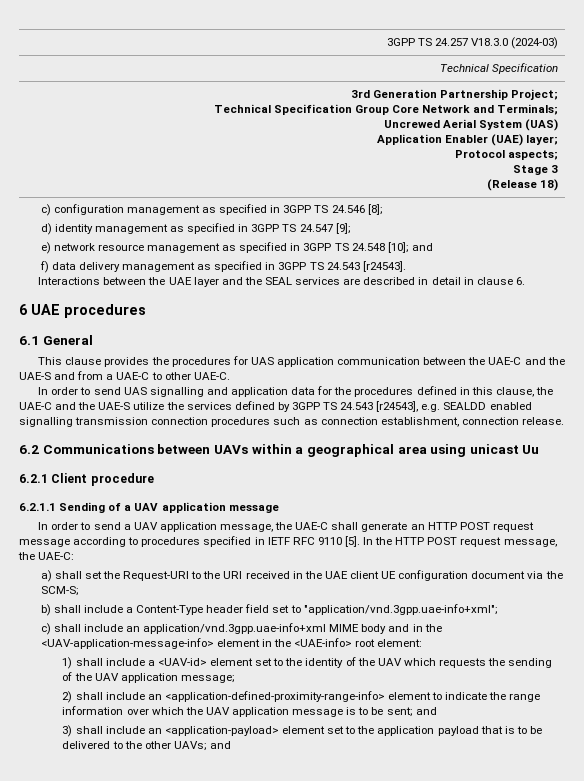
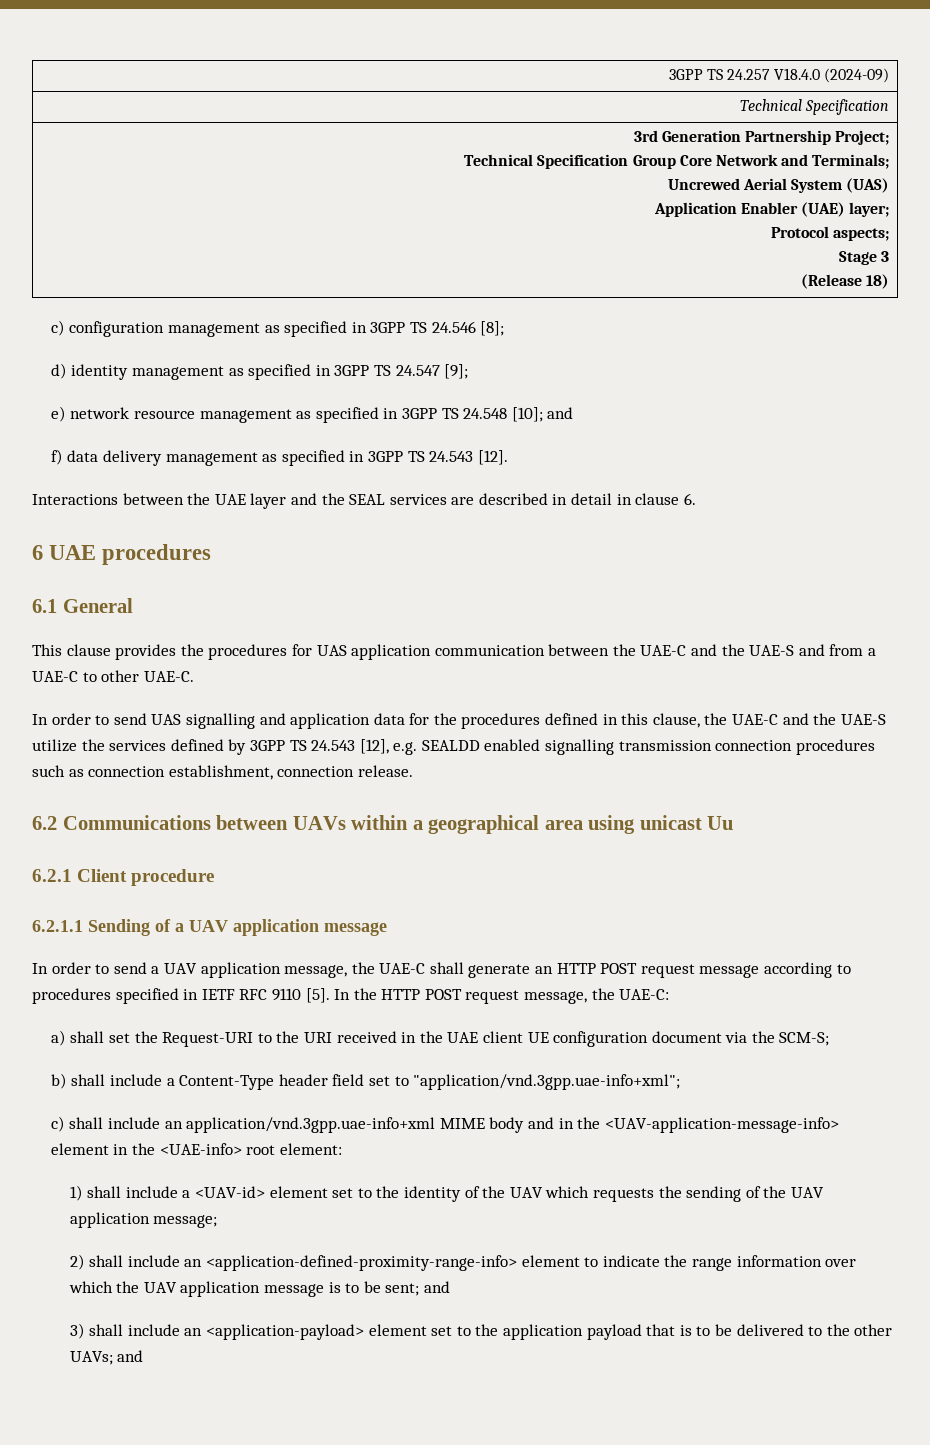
- 3GPP TS 24.257 V18.3.0 (2024-03)
+ 3GPP TS 24.257 V18.4.0 (2024-09)
- f) data delivery management as specified in 3GPP TS 24.543 [r24543].
+ f) data delivery management as specified in 3GPP TS 24.543 [12].
- In order to send UAS signalling and application data for the procedures defined in this clause, the UAE-C and the UAE-S utilize the services defined by 3GPP TS 24.543 [r24543], e.g. SEALDD enabled signalling transmission connection procedures such as connection establishment, connection release.
+ In order to send UAS signalling and application data for the procedures defined in this clause, the UAE-C and the UAE-S utilize the services defined by 3GPP TS 24.543 [12], e.g. SEALDD enabled signalling transmission connection procedures such as connection establishment, connection release.

